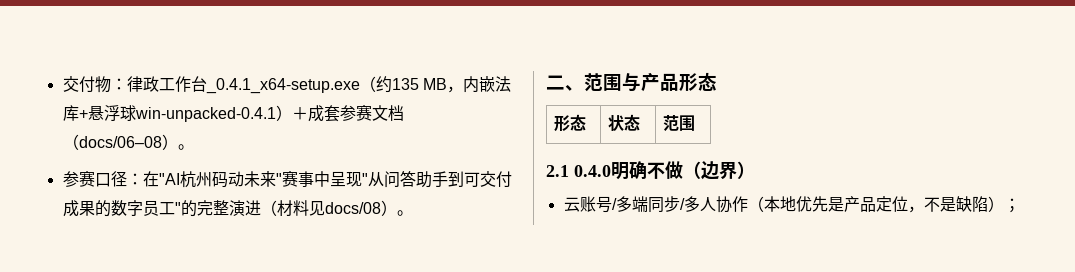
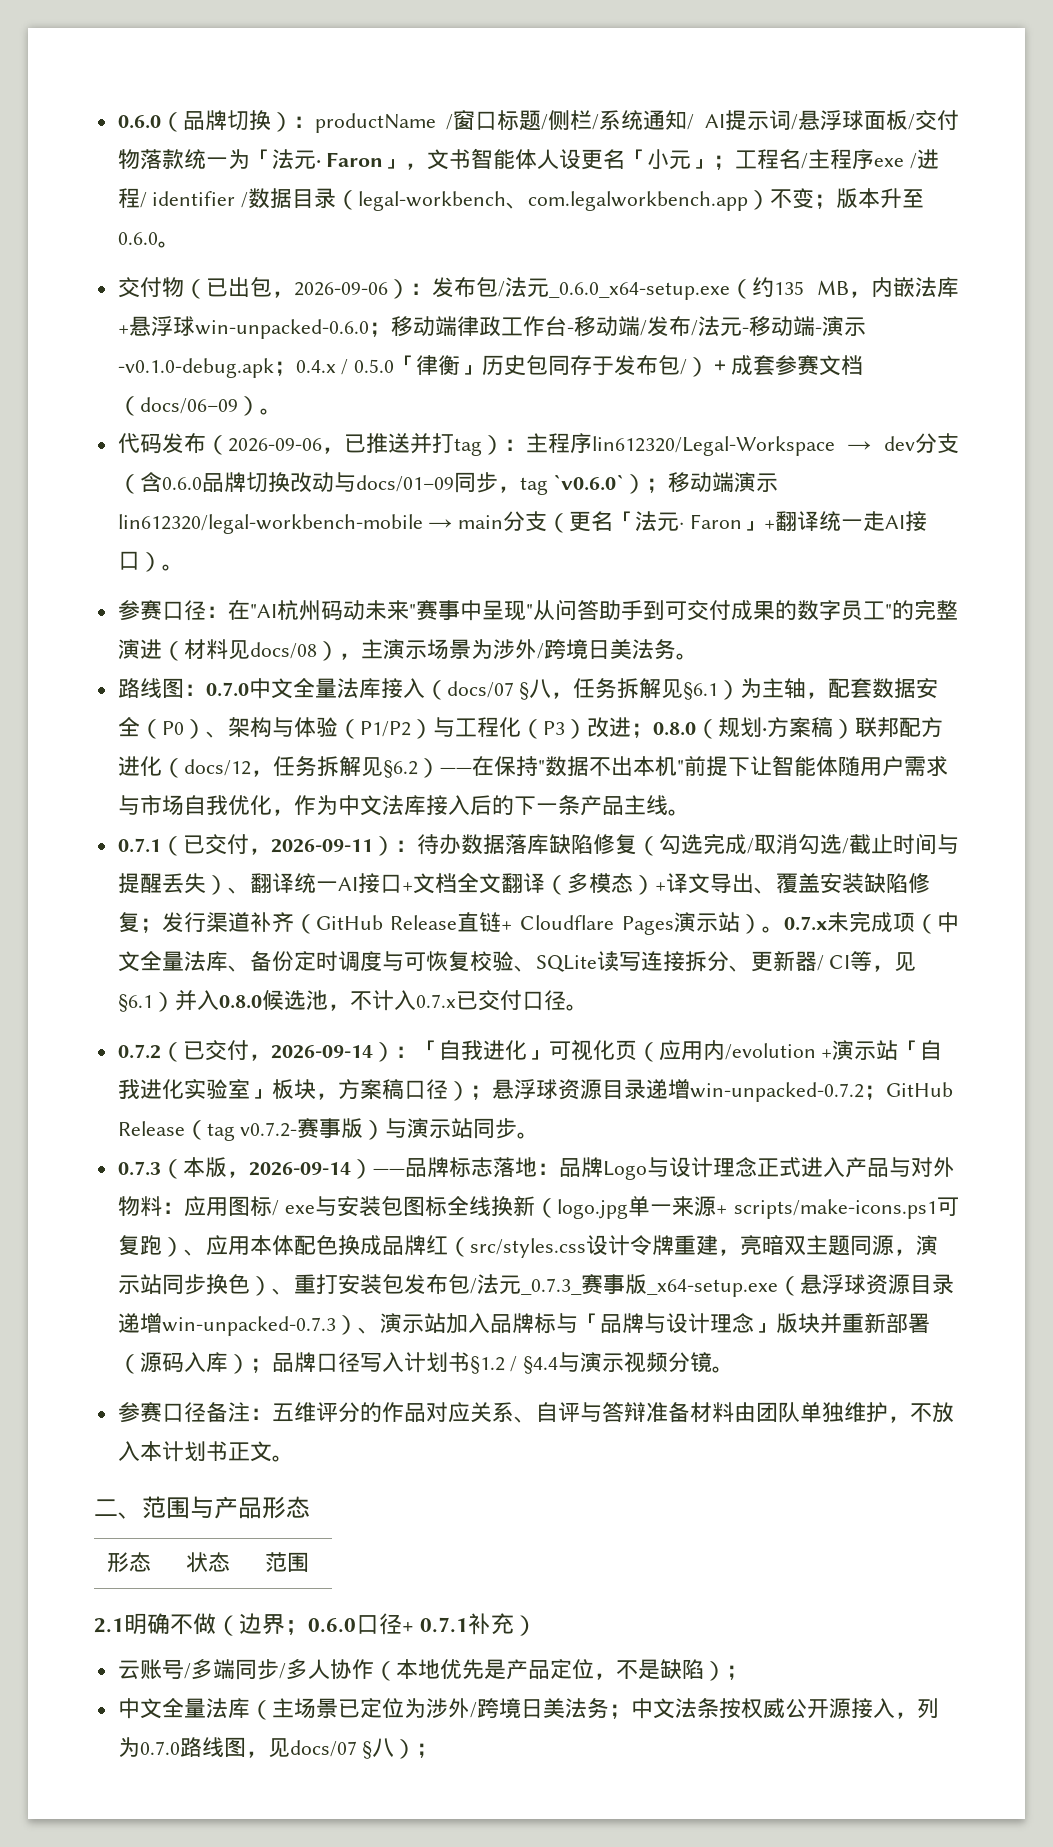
- 交付物：律政工作台_0.4.1_x64-setup.exe（约135 MB，内嵌法库+悬浮球win-unpacked-0.4.1）＋成套参赛文档（docs/06–08）。
+ 0.6.0（品牌切换）：productName /窗口标题/侧栏/系统通知/ AI提示词/悬浮球面板/交付物落款统一为「法元· Faron」，文书智能体人设更名「小元」；工程名/主程序exe /进程/ identifier /数据目录（legal-workbench、com.legalworkbench.app）不变；版本升至0.6.0。
+ 交付物（已出包，2026-09-06）：发布包/法元_0.6.0_x64-setup.exe（约135 MB，内嵌法库+悬浮球win-unpacked-0.6.0；移动端律政工作台-移动端/发布/法元-移动端-演示-v0.1.0-debug.apk；0.4.x / 0.5.0「律衡」历史包同存于发布包/）＋成套参赛文档（docs/06–09）。
+ 代码发布（2026-09-06，已推送并打tag）：主程序lin612320/Legal-Workspace → dev分支（含0.6.0品牌切换改动与docs/01–09同步，tag `v0.6.0`）；移动端演示lin612320/legal-workbench-mobile → main分支（更名「法元· Faron」+翻译统一走AI接口）。
- 参赛口径：在"AI杭州码动未来"赛事中呈现"从问答助手到可交付成果的数字员工"的完整演进（材料见docs/08）。
+ 参赛口径：在"AI杭州码动未来"赛事中呈现"从问答助手到可交付成果的数字员工"的完整演进（材料见docs/08），主演示场景为涉外/跨境日美法务。
+ 路线图：0.7.0中文全量法库接入（docs/07 §八，任务拆解见§6.1）为主轴，配套数据安全（P0）、架构与体验（P1/P2）与工程化（P3）改进；0.8.0（规划·方案稿）联邦配方进化（docs/12，任务拆解见§6.2）——在保持"数据不出本机"前提下让智能体随用户需求与市场自我优化，作为中文法库接入后的下一条产品主线。
+ 0.7.1（已交付，2026-09-11）：待办数据落库缺陷修复（勾选完成/取消勾选/截止时间与提醒丢失）、翻译统一AI接口+文档全文翻译（多模态）+译文导出、覆盖安装缺陷修复；发行渠道补齐（GitHub Release直链+ Cloudflare Pages演示站）。0.7.x未完成项（中文全量法库、备份定时调度与可恢复校验、SQLite读写连接拆分、更新器/ CI等，见§6.1）并入0.8.0候选池，不计入0.7.x已交付口径。
+ 0.7.2（已交付，2026-09-14）：「自我进化」可视化页（应用内/evolution +演示站「自我进化实验室」板块，方案稿口径）；悬浮球资源目录递增win-unpacked-0.7.2；GitHub Release（tag v0.7.2-赛事版）与演示站同步。
+ 0.7.3（本版，2026-09-14）——品牌标志落地：品牌Logo与设计理念正式进入产品与对外物料：应用图标/ exe与安装包图标全线换新（logo.jpg单一来源+ scripts/make-icons.ps1可复跑）、应用本体配色换成品牌红（src/styles.css设计令牌重建，亮暗双主题同源，演示站同步换色）、重打安装包发布包/法元_0.7.3_赛事版_x64-setup.exe（悬浮球资源目录递增win-unpacked-0.7.3）、演示站加入品牌标与「品牌与设计理念」版块并重新部署（源码入库）；品牌口径写入计划书§1.2 / §4.4与演示视频分镜。
+ 参赛口径备注：五维评分的作品对应关系、自评与答辩准备材料由团队单独维护，不放入本计划书正文。
- 2.1 0.4.0明确不做（边界）
+ 2.1明确不做（边界；0.6.0口径+ 0.7.1补充）
+ 中文全量法库（主场景已定位为涉外/跨境日美法务；中文法条按权威公开源接入，列为0.7.0路线图，见docs/07 §八）；

